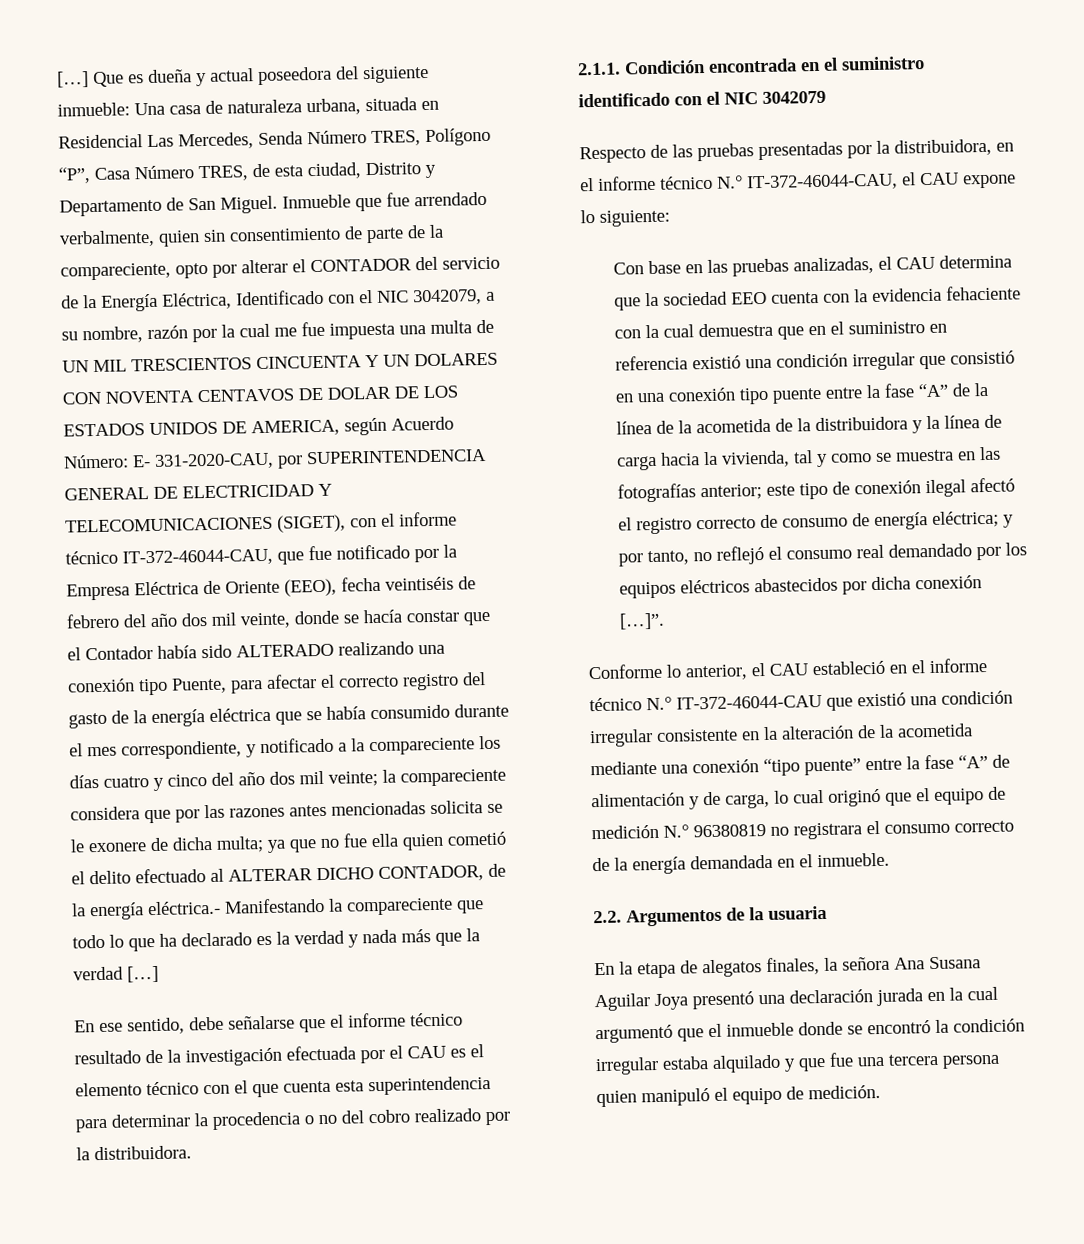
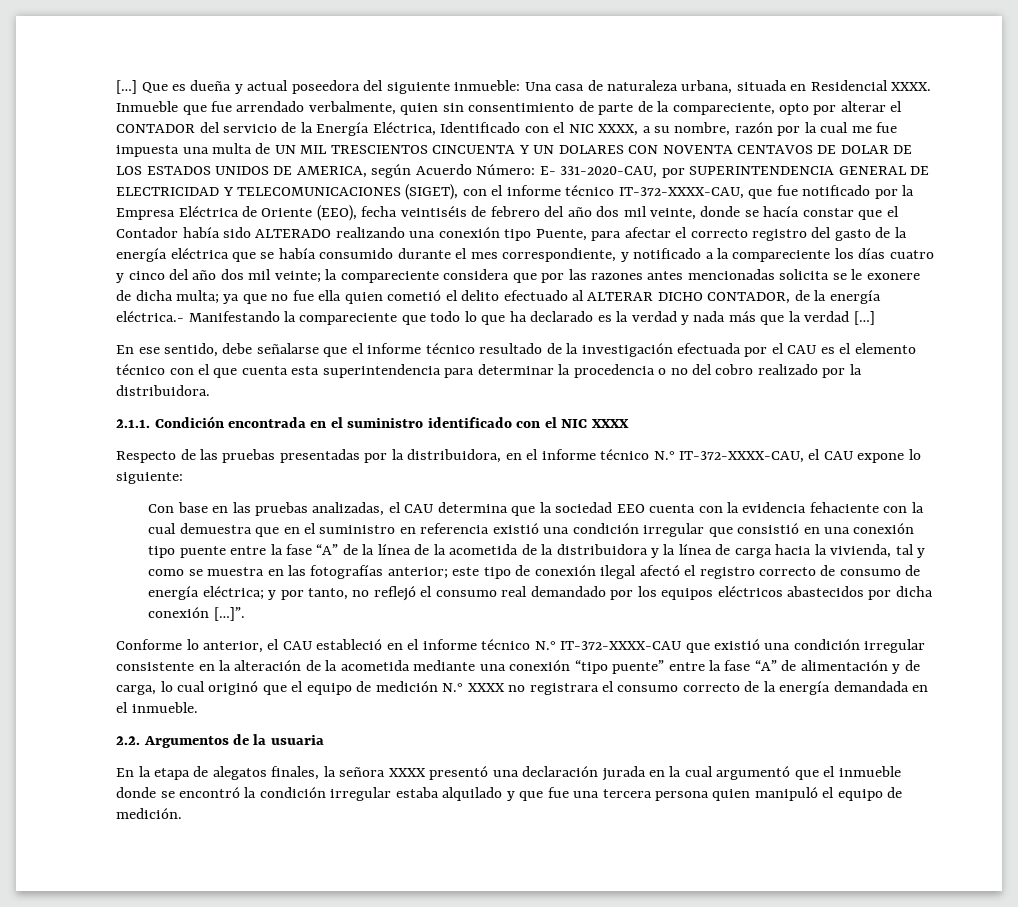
- Que es dueña y actual poseedora del siguiente inmueble: Una casa de naturaleza urbana, situada en Residencial Las Mercedes, Senda Número TRES, Polígono “P”, Casa Número TRES, de esta ciudad, Distrito y Departamento de San Miguel.
+ Que es dueña y actual poseedora del siguiente inmueble: Una casa de naturaleza urbana, situada en Residencial XXXX.
- Inmueble que fue arrendado verbalmente, quien sin consentimiento de parte de la compareciente, opto por alterar el CONTADOR del servicio de la Energía Eléctrica, Identificado con el NIC 3042079, a su nombre, razón por la cual me fue impuesta una multa de UN MIL TRESCIENTOS CINCUENTA Y UN DOLARES CON NOVENTA CENTAVOS DE DOLAR DE LOS ESTADOS UNIDOS DE AMERICA, según Acuerdo Número:
+ Inmueble que fue arrendado verbalmente, quien sin consentimiento de parte de la compareciente, opto por alterar el CONTADOR del servicio de la Energía Eléctrica, Identificado con el NIC XXXX, a su nombre, razón por la cual me fue impuesta una multa de UN MIL TRESCIENTOS CINCUENTA Y UN DOLARES CON NOVENTA CENTAVOS DE DOLAR DE LOS ESTADOS UNIDOS DE AMERICA, según Acuerdo Número:
- E- 331-2020-CAU, por SUPERINTENDENCIA GENERAL DE ELECTRICIDAD Y TELECOMUNICACIONES (SIGET), con el informe técnico IT-372-46044-CAU, que fue notificado por la Empresa Eléctrica de Oriente (EEO), fecha veintiséis de febrero del año dos mil veinte, donde se hacía constar que el Contador había sido ALTERADO realizando una conexión tipo Puente, para afectar el correcto registro del gasto de la energía eléctrica que se había consumido durante el mes correspondiente, y notificado a la compareciente los días cuatro y cinco del año dos mil veinte;
+ E- 331-2020-CAU, por SUPERINTENDENCIA GENERAL DE ELECTRICIDAD Y TELECOMUNICACIONES (SIGET), con el informe técnico IT-372-XXXX-CAU, que fue notificado por la Empresa Eléctrica de Oriente (EEO), fecha veintiséis de febrero del año dos mil veinte, donde se hacía constar que el Contador había sido ALTERADO realizando una conexión tipo Puente, para afectar el correcto registro del gasto de la energía eléctrica que se había consumido durante el mes correspondiente, y notificado a la compareciente los días cuatro y cinco del año dos mil veinte;
- 2.1.1. Condición encontrada en el suministro identificado con el NIC 3042079
+ 2.1.1. Condición encontrada en el suministro identificado con el NIC XXXX
- Respecto de las pruebas presentadas por la distribuidora, en el informe técnico N.° IT-372-46044-CAU, el CAU expone lo siguiente:
+ Respecto de las pruebas presentadas por la distribuidora, en el informe técnico N.° IT-372-XXXX-CAU, el CAU expone lo siguiente:
- Conforme lo anterior, el CAU estableció en el informe técnico N.° IT-372-46044-CAU que existió una condición irregular consistente en la alteración de la acometida mediante una conexión “tipo puente” entre la fase “A” de alimentación y de carga, lo cual originó que el equipo de medición N.° 96380819 no registrara el consumo correcto de la energía demandada en el inmueble.
+ Conforme lo anterior, el CAU estableció en el informe técnico N.° IT-372-XXXX-CAU que existió una condición irregular consistente en la alteración de la acometida mediante una conexión “tipo puente” entre la fase “A” de alimentación y de carga, lo cual originó que el equipo de medición N.° XXXX no registrara el consumo correcto de la energía demandada en el inmueble.
- En la etapa de alegatos finales, la señora Ana Susana Aguilar Joya presentó una declaración jurada en la cual argumentó que el inmueble donde se encontró la condición irregular estaba alquilado y que fue una tercera persona quien manipuló el equipo de medición.
+ En la etapa de alegatos finales, la señora XXXX presentó una declaración jurada en la cual argumentó que el inmueble donde se encontró la condición irregular estaba alquilado y que fue una tercera persona quien manipuló el equipo de medición.

